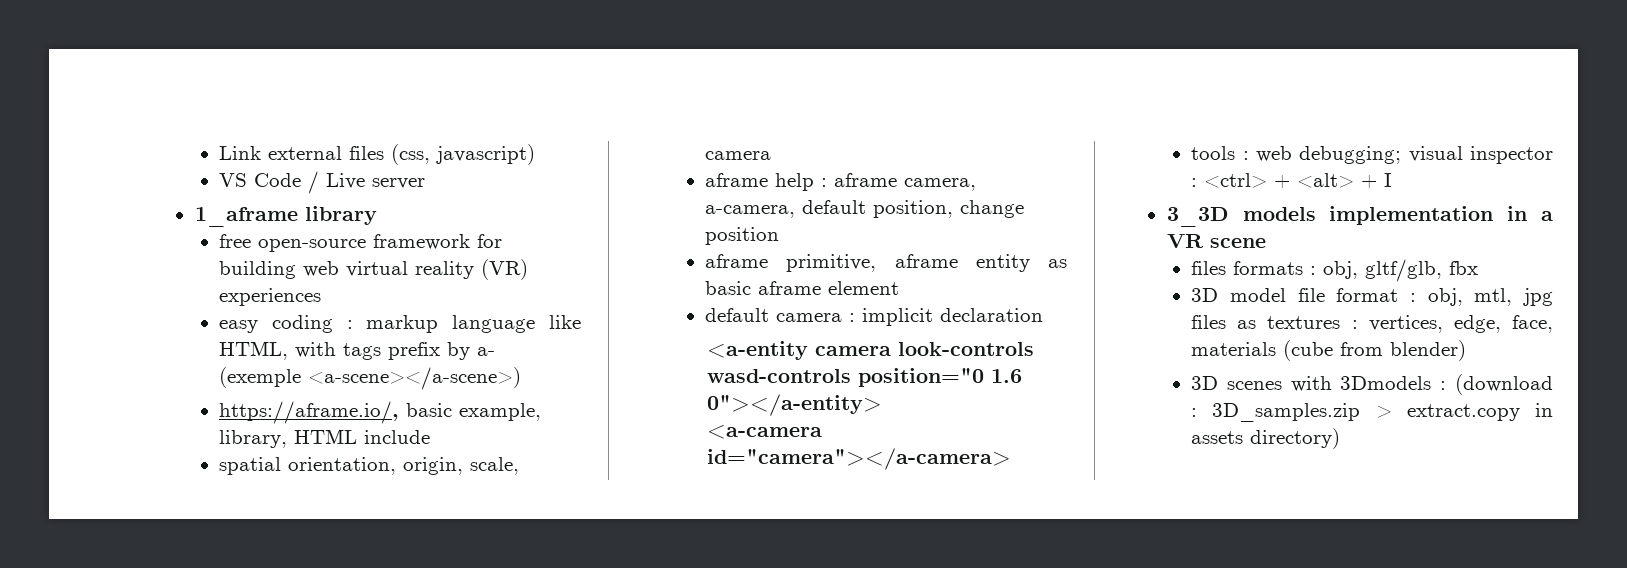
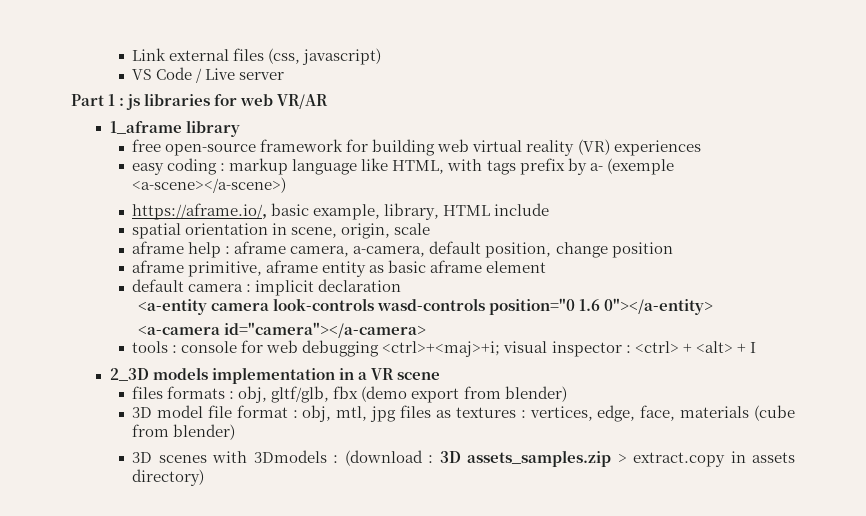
+ Part 1 : js libraries for web VR/AR
- spatial orientation, origin, scale, camera
+ spatial orientation in scene, origin, scale
- tools : web debugging; visual inspector : <ctrl> + <alt> + I
+ tools : console for web debugging <ctrl>+<maj>+i; visual inspector : <ctrl> + <alt> + I
- 3_3D models implementation in a VR scene
+ 2_3D models implementation in a VR scene
- files formats : obj, gltf/glb, fbx
+ files formats : obj, gltf/glb, fbx (demo export from blender)
- 3D scenes with 3Dmodels : (download : 3D_samples.zip > extract.copy in assets directory)
+ 3D scenes with 3Dmodels : (download : 3D assets_samples.zip > extract.copy in assets directory)

